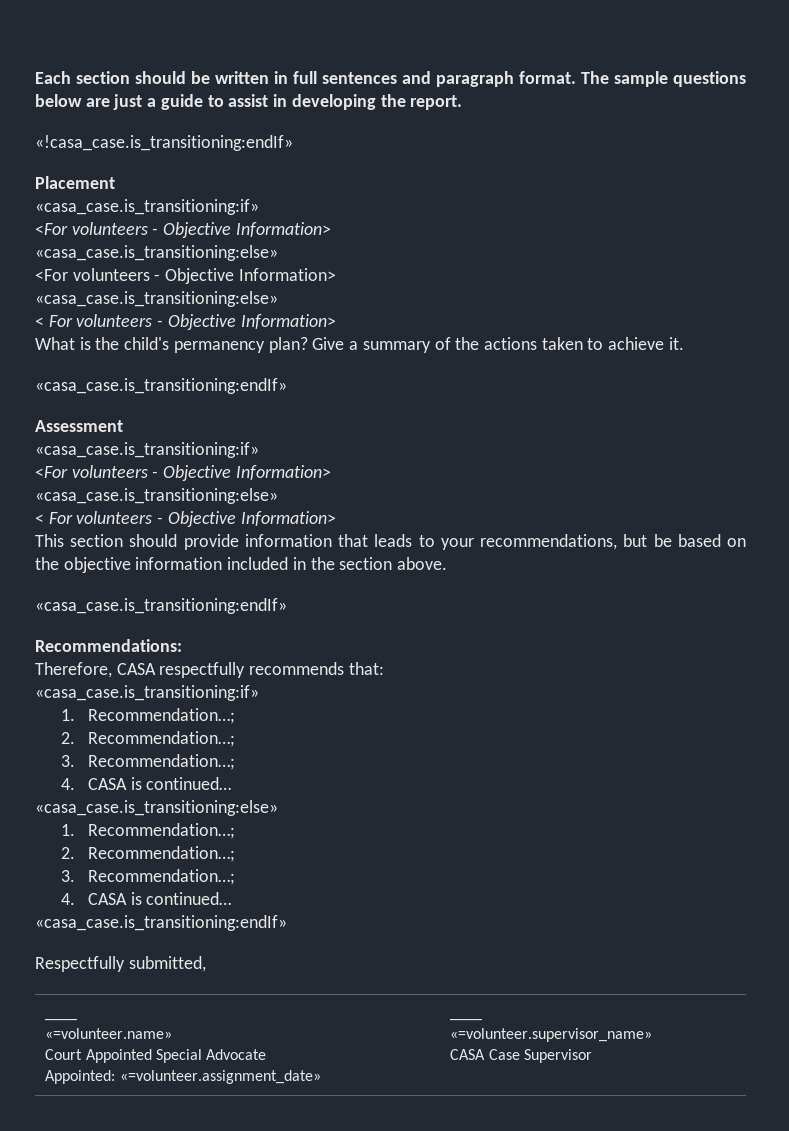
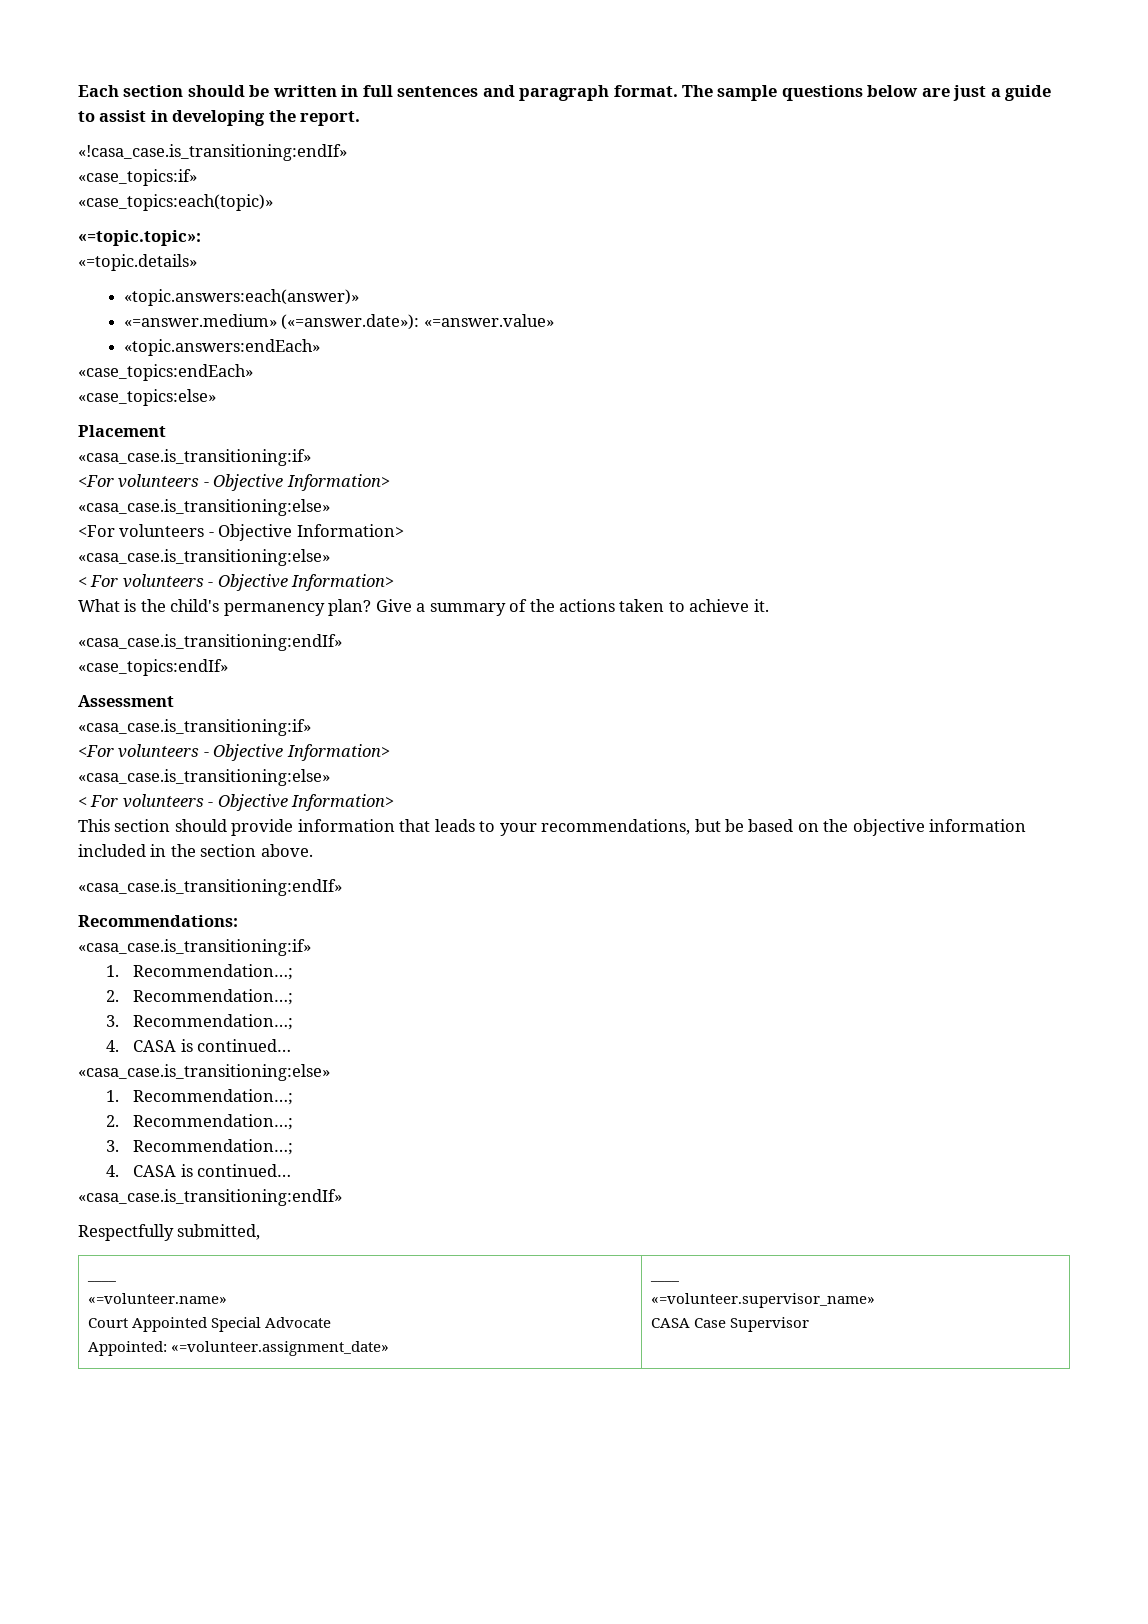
+ «case_topics:if»
+ «case_topics:each(topic)»
+ «=topic.topic»:
+ «=topic.details»
+ «topic.answers:each(answer)»
+ «=answer.medium» («=answer.date»): «=answer.value»
+ «topic.answers:endEach»
+ «case_topics:endEach»
+ «case_topics:else»
+ «case_topics:endIf»
- Therefore, CASA respectfully recommends that:

